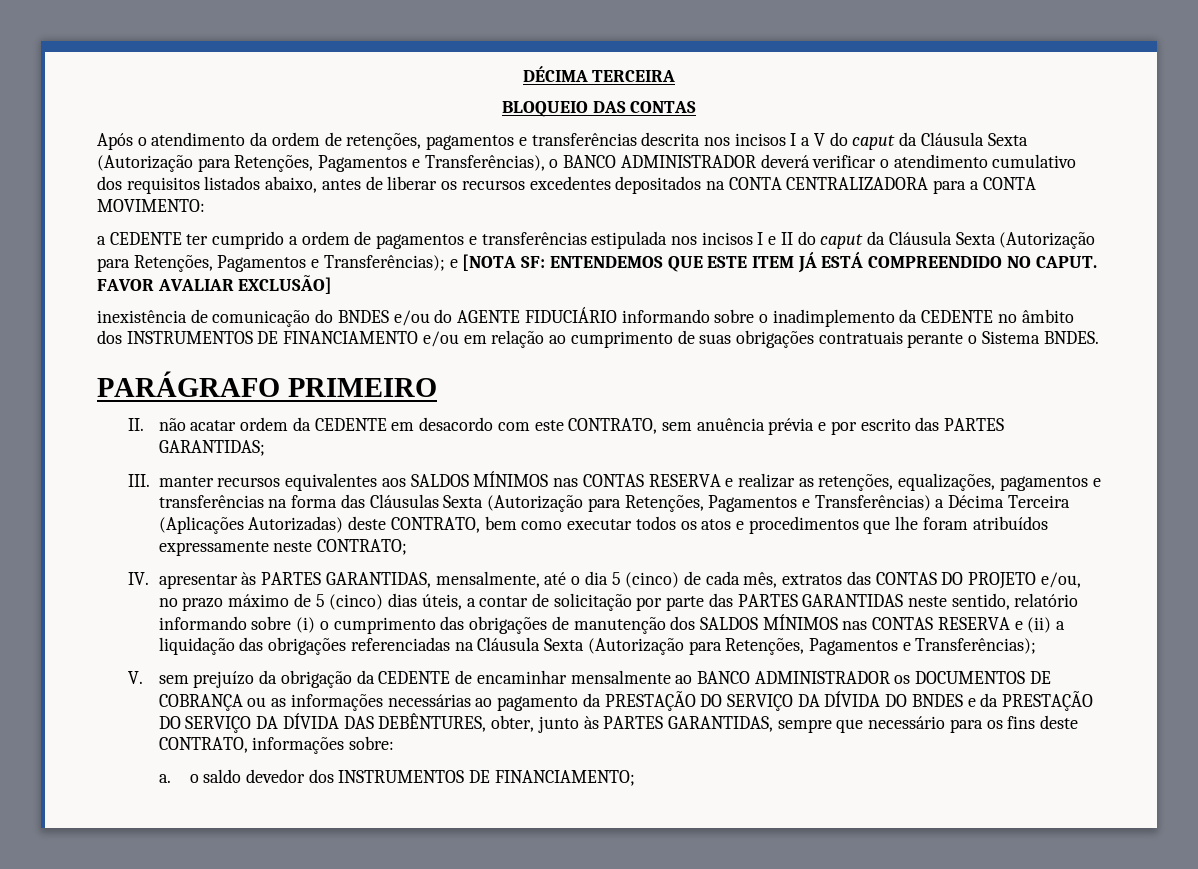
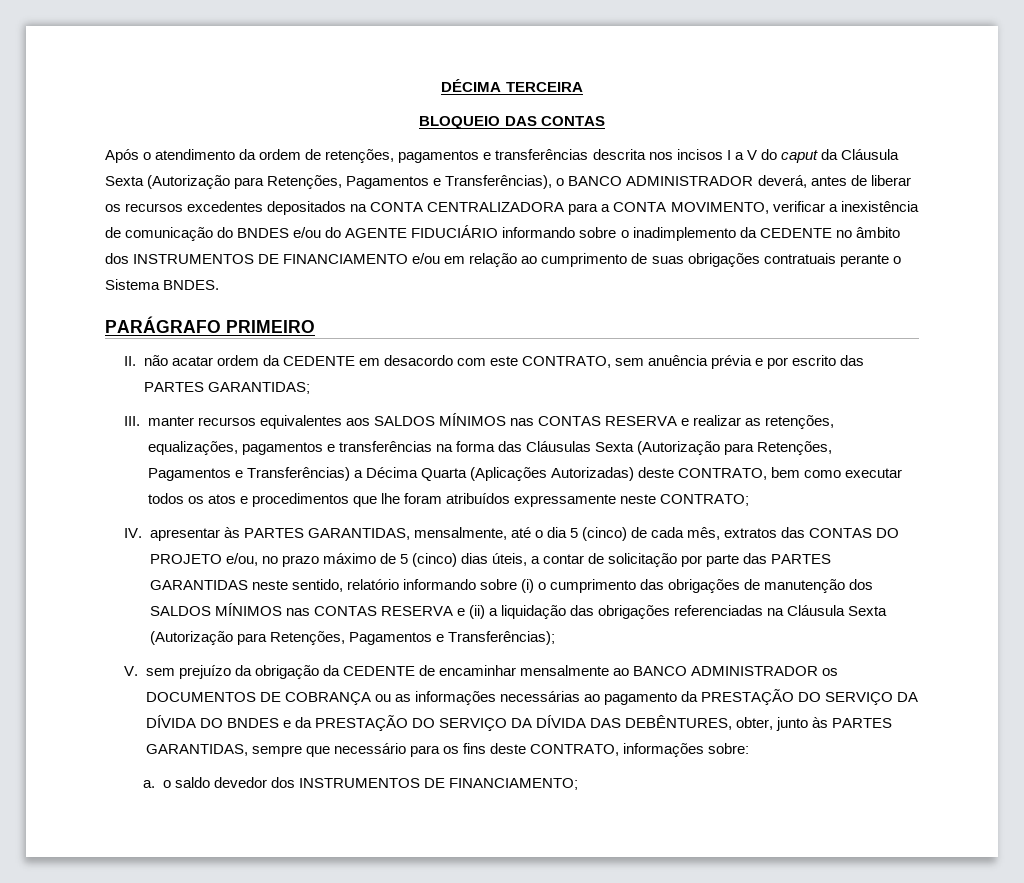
- Após o atendimento da ordem de retenções, pagamentos e transferências descrita nos incisos I a V do caput da Cláusula Sexta (Autorização para Retenções, Pagamentos e Transferências), o BANCO ADMINISTRADOR deverá verificar o atendimento cumulativo dos requisitos listados abaixo, antes de liberar os recursos excedentes depositados na CONTA CENTRALIZADORA para a CONTA MOVIMENTO:
- a CEDENTE ter cumprido a ordem de pagamentos e transferências estipulada nos incisos I e II do caput da Cláusula Sexta (Autorização para Retenções, Pagamentos e Transferências); e [NOTA SF: ENTENDEMOS QUE ESTE ITEM JÁ ESTÁ COMPREENDIDO NO CAPUT. FAVOR AVALIAR EXCLUSÃO]
- inexistência de comunicação do BNDES e/ou do AGENTE FIDUCIÁRIO informando sobre o inadimplemento da CEDENTE no âmbito dos INSTRUMENTOS DE FINANCIAMENTO e/ou em relação ao cumprimento de suas obrigações contratuais perante o Sistema BNDES.
+ Após o atendimento da ordem de retenções, pagamentos e transferências descrita nos incisos I a V do caput da Cláusula Sexta (Autorização para Retenções, Pagamentos e Transferências), o BANCO ADMINISTRADOR deverá, antes de liberar os recursos excedentes depositados na CONTA CENTRALIZADORA para a CONTA MOVIMENTO, verificar a inexistência de comunicação do BNDES e/ou do AGENTE FIDUCIÁRIO informando sobre o inadimplemento da CEDENTE no âmbito dos INSTRUMENTOS DE FINANCIAMENTO e/ou em relação ao cumprimento de suas obrigações contratuais perante o Sistema BNDES.
- III. manter recursos equivalentes aos SALDOS MÍNIMOS nas CONTAS RESERVA e realizar as retenções, equalizações, pagamentos e transferências na forma das Cláusulas Sexta (Autorização para Retenções, Pagamentos e Transferências) a Décima Terceira (Aplicações Autorizadas) deste CONTRATO, bem como executar todos os atos e procedimentos que lhe foram atribuídos expressamente neste CONTRATO;
+ III. manter recursos equivalentes aos SALDOS MÍNIMOS nas CONTAS RESERVA e realizar as retenções, equalizações, pagamentos e transferências na forma das Cláusulas Sexta (Autorização para Retenções, Pagamentos e Transferências) a Décima Quarta (Aplicações Autorizadas) deste CONTRATO, bem como executar todos os atos e procedimentos que lhe foram atribuídos expressamente neste CONTRATO;

